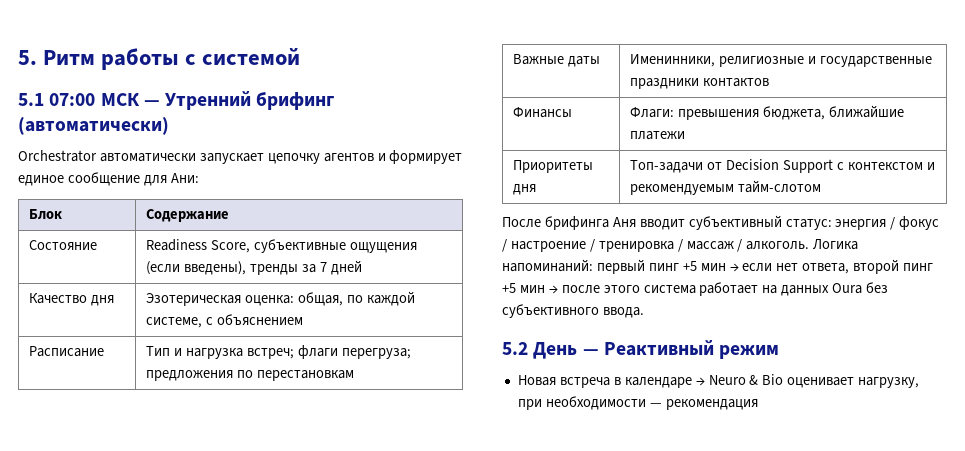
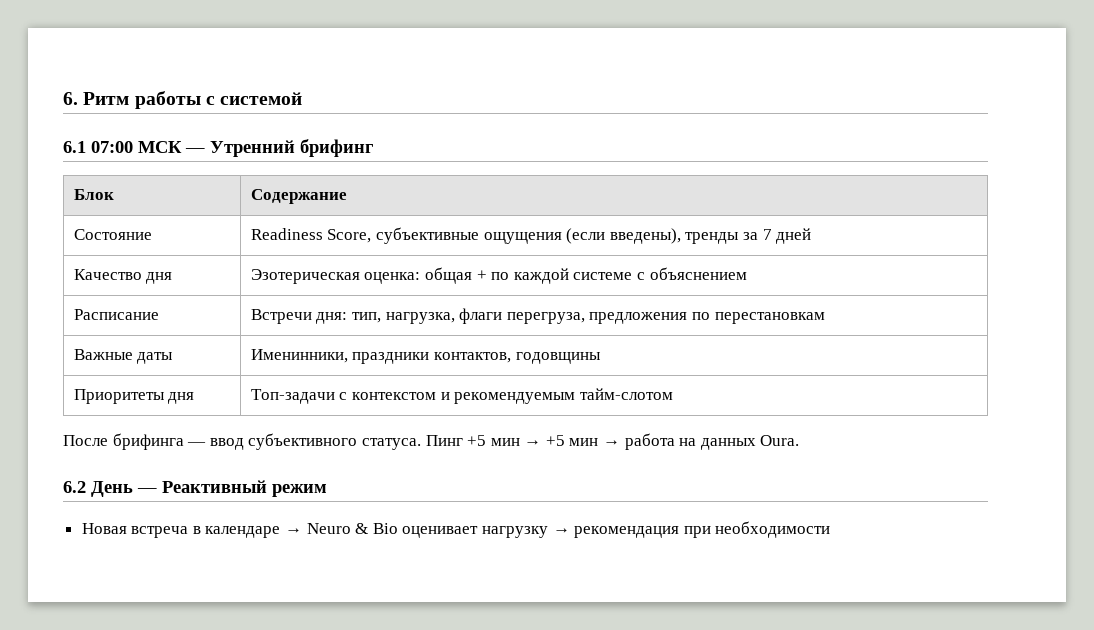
- 5. Ритм работы с системой
+ 6. Ритм работы с системой
- 5.1 07:00 МСК — Утренний брифинг (автоматически)
- Orchestrator автоматически запускает цепочку агентов и формирует единое сообщение для Ани:
+ 6.1 07:00 МСК — Утренний брифинг
- Качество дня | Эзотерическая оценка: общая, по каждой системе, с объяснением
+ Качество дня | Эзотерическая оценка: общая + по каждой системе с объяснением
- Расписание | Тип и нагрузка встреч; флаги перегруза; предложения по перестановкам
+ Расписание | Встречи дня: тип, нагрузка, флаги перегруза, предложения по перестановкам
- Важные даты | Именинники, религиозные и государственные праздники контактов
- Финансы | Флаги: превышения бюджета, ближайшие платежи
+ Важные даты | Именинники, праздники контактов, годовщины
- Приоритеты дня | Топ-задачи от Decision Support с контекстом и рекомендуемым тайм-слотом
+ Приоритеты дня | Топ-задачи с контекстом и рекомендуемым тайм-слотом
- После брифинга Аня вводит субъективный статус: энергия / фокус / настроение / тренировка / массаж / алкоголь. Логика напоминаний: первый пинг +5 мин → если нет ответа, второй пинг +5 мин → после этого система работает на данных Oura без субъективного ввода.
- 5.2 День — Реактивный режим
+ После брифинга — ввод субъективного статуса. Пинг +5 мин → +5 мин → работа на данных Oura.
+ 6.2 День — Реактивный режим
- Новая встреча в календаре → Neuro & Bio оценивает нагрузку, при необходимости — рекомендация
+ Новая встреча в календаре → Neuro & Bio оценивает нагрузку → рекомендация при необходимости

